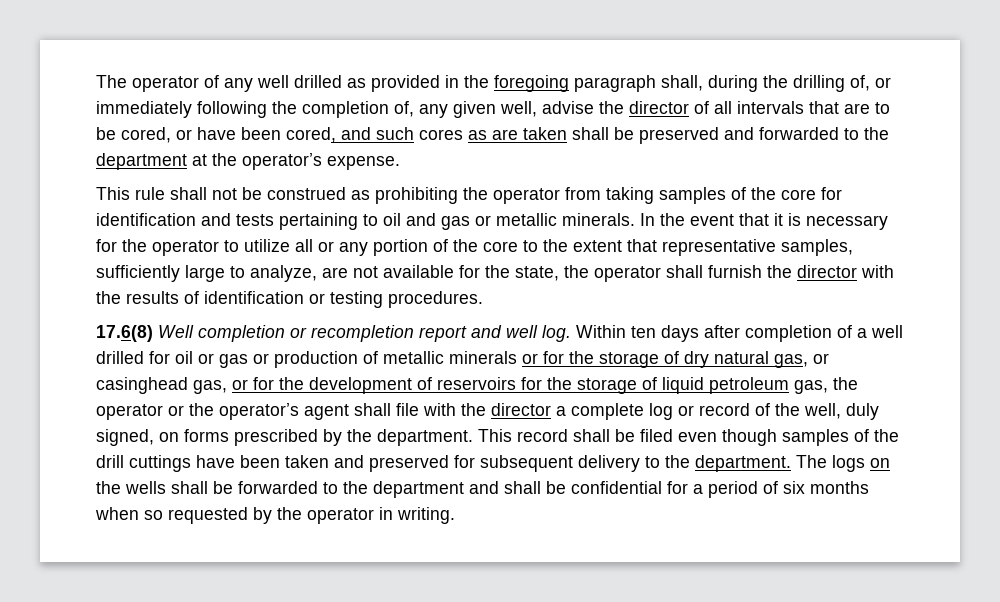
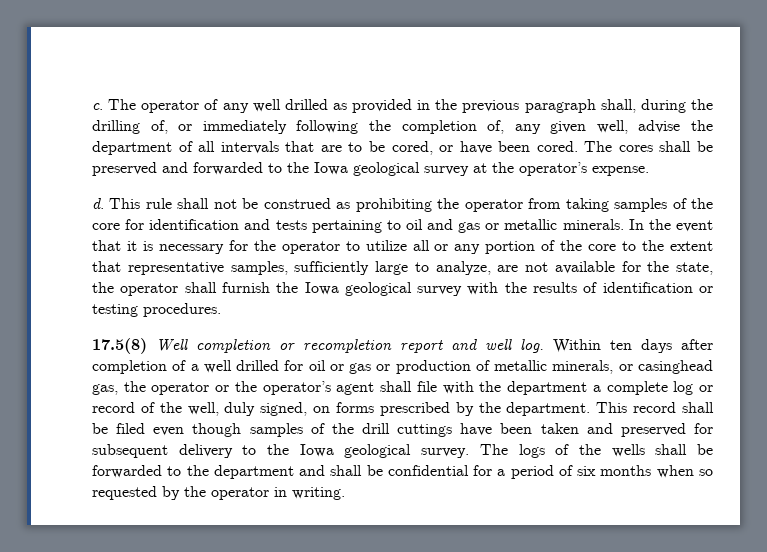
+ c.
- The operator of any well drilled as provided in the foregoing paragraph shall, during the drilling of, or immediately following the completion of, any given well, advise the director of all intervals that are to be cored, or have been cored, and such cores as are taken shall be preserved and forwarded to the department at the operator’s expense.
+ The operator of any well drilled as provided in the previous paragraph shall, during the drilling of, or immediately following the completion of, any given well, advise the department of all intervals that are to be cored, or have been cored. The cores shall be preserved and forwarded to the Iowa geological survey at the operator’s expense.
+ d.
- In the event that it is necessary for the operator to utilize all or any portion of the core to the extent that representative samples, sufficiently large to analyze, are not available for the state, the operator shall furnish the director with the results of identification or testing procedures.
+ In the event that it is necessary for the operator to utilize all or any portion of the core to the extent that representative samples, sufficiently large to analyze, are not available for the state, the operator shall furnish the Iowa geological survey with the results of identification or testing procedures.
- 17.6(8) Well completion or recompletion report and well log.
+ 17.5(8) Well completion or recompletion report and well log.
- Within ten days after completion of a well drilled for oil or gas or production of metallic minerals or for the storage of dry natural gas, or casinghead gas, or for the development of reservoirs for the storage of liquid petroleum gas, the operator or the operator’s agent shall file with the director a complete log or record of the well, duly signed, on forms prescribed by the department.
+ Within ten days after completion of a well drilled for oil or gas or production of metallic minerals, or casinghead gas, the operator or the operator’s agent shall file with the department a complete log or record of the well, duly signed, on forms prescribed by the department.
- This record shall be filed even though samples of the drill cuttings have been taken and preserved for subsequent delivery to the department.
+ This record shall be filed even though samples of the drill cuttings have been taken and preserved for subsequent delivery to the Iowa geological survey.
- The logs on the wells shall be forwarded to the department and shall be confidential for a period of six months when so requested by the operator in writing.
+ The logs of the wells shall be forwarded to the department and shall be confidential for a period of six months when so requested by the operator in writing.

